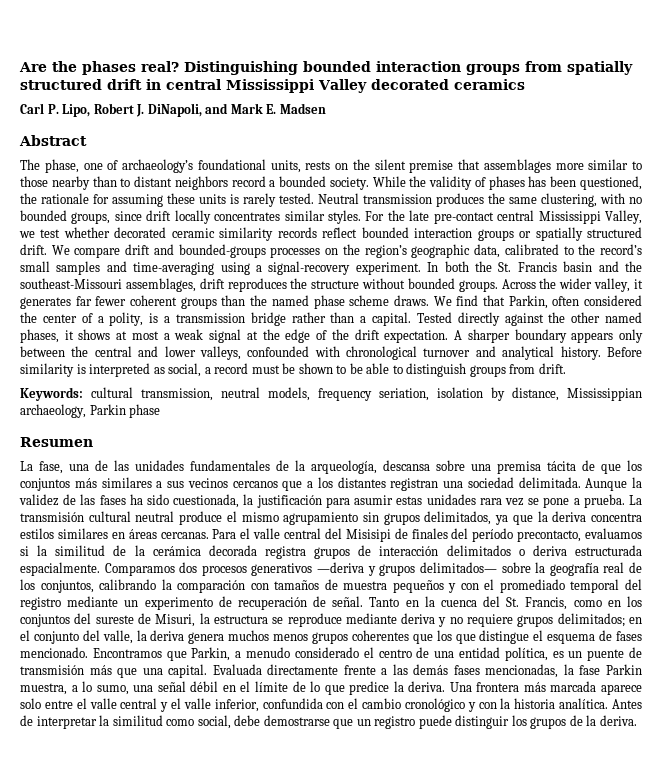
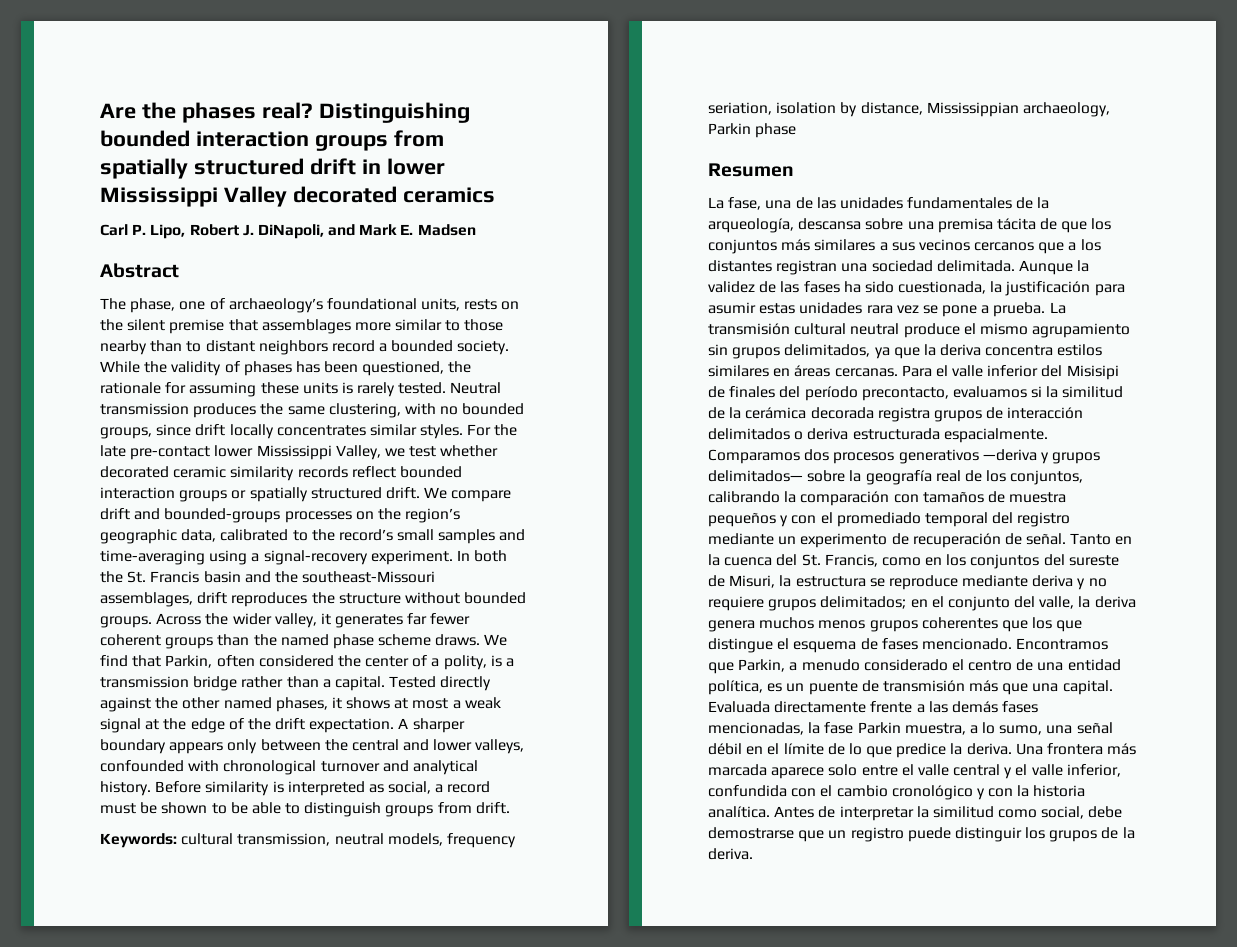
- Distinguishing bounded interaction groups from spatially structured drift in central Mississippi Valley decorated ceramics
+ Distinguishing bounded interaction groups from spatially structured drift in lower Mississippi Valley decorated ceramics
- For the late pre-contact central Mississippi Valley, we test whether decorated ceramic similarity records reflect bounded interaction groups or spatially structured drift.
+ For the late pre-contact lower Mississippi Valley, we test whether decorated ceramic similarity records reflect bounded interaction groups or spatially structured drift.
- Para el valle central del Misisipi de finales del período precontacto, evaluamos si la similitud de la cerámica decorada registra grupos de interacción delimitados o deriva estructurada espacialmente.
+ Para el valle inferior del Misisipi de finales del período precontacto, evaluamos si la similitud de la cerámica decorada registra grupos de interacción delimitados o deriva estructurada espacialmente.

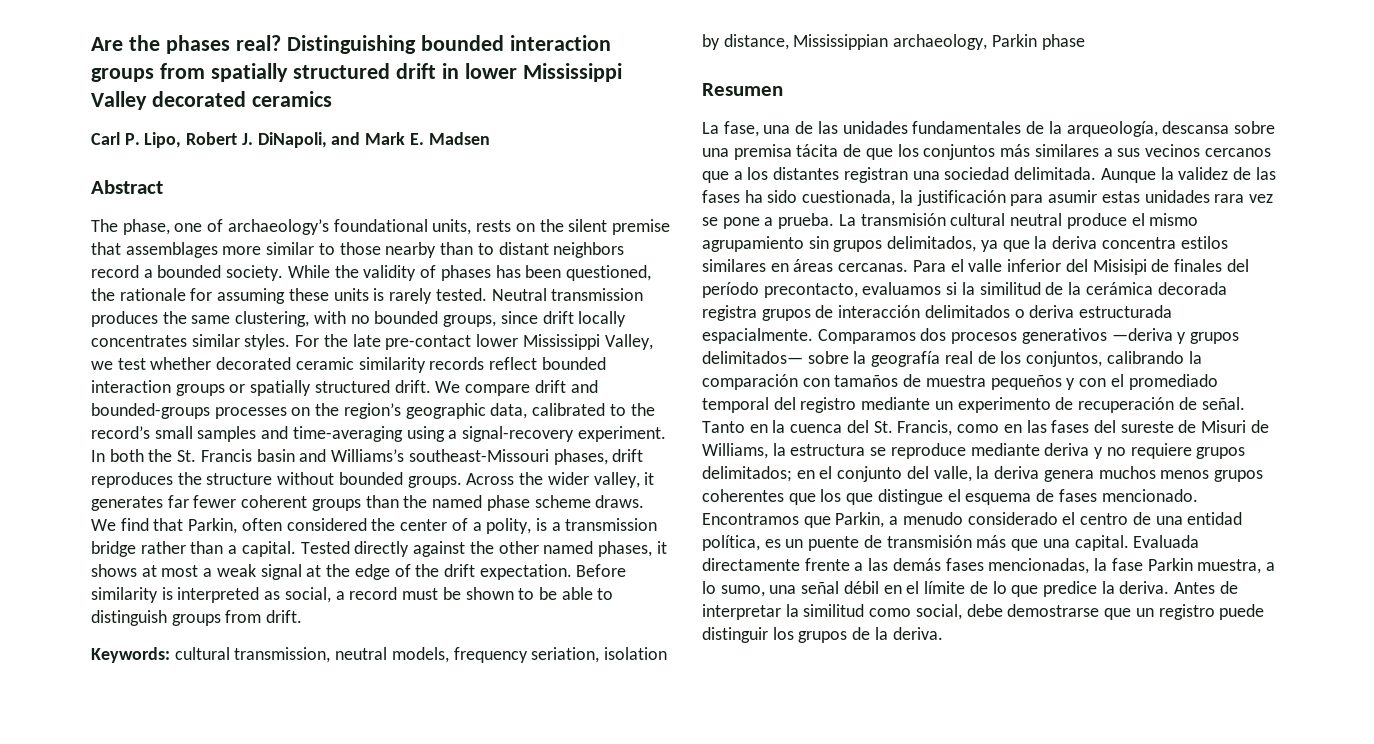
- In both the St. Francis basin and the southeast-Missouri assemblages, drift reproduces the structure without bounded groups.
+ In both the St. Francis basin and Williams’s southeast-Missouri phases, drift reproduces the structure without bounded groups.
- A sharper boundary appears only between the central and lower valleys, confounded with chronological turnover and analytical history.
- Tanto en la cuenca del St. Francis, como en los conjuntos del sureste de Misuri, la estructura se reproduce mediante deriva y no requiere grupos delimitados; en el conjunto del valle, la deriva genera muchos menos grupos coherentes que los que distingue el esquema de fases mencionado.
+ Tanto en la cuenca del St. Francis, como en las fases del sureste de Misuri de Williams, la estructura se reproduce mediante deriva y no requiere grupos delimitados; en el conjunto del valle, la deriva genera muchos menos grupos coherentes que los que distingue el esquema de fases mencionado.
- Una frontera más marcada aparece solo entre el valle central y el valle inferior, confundida con el cambio cronológico y con la historia analítica.

